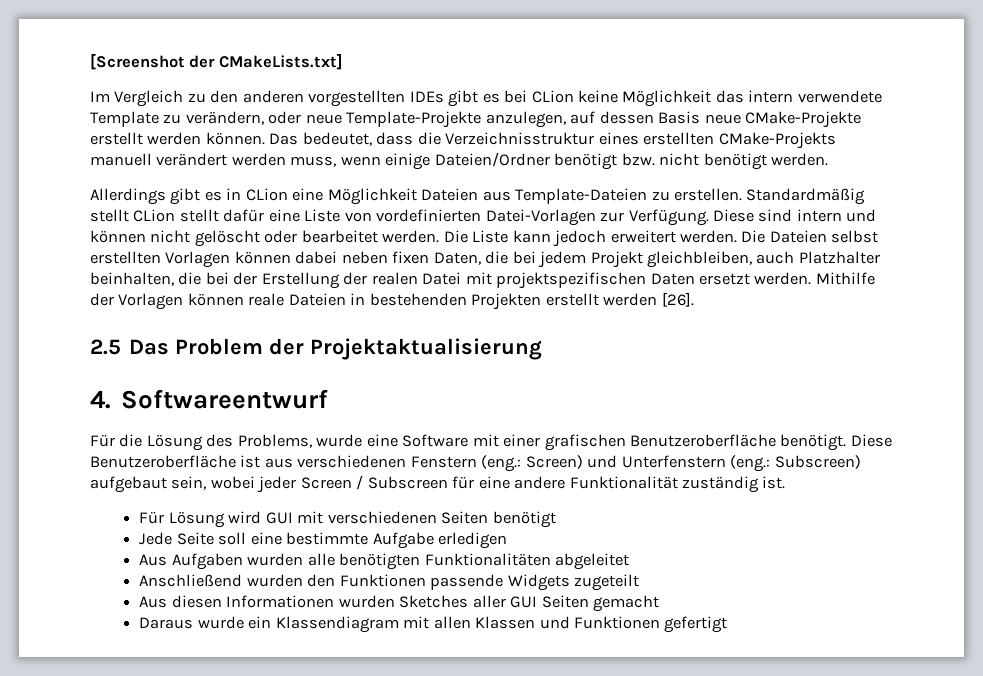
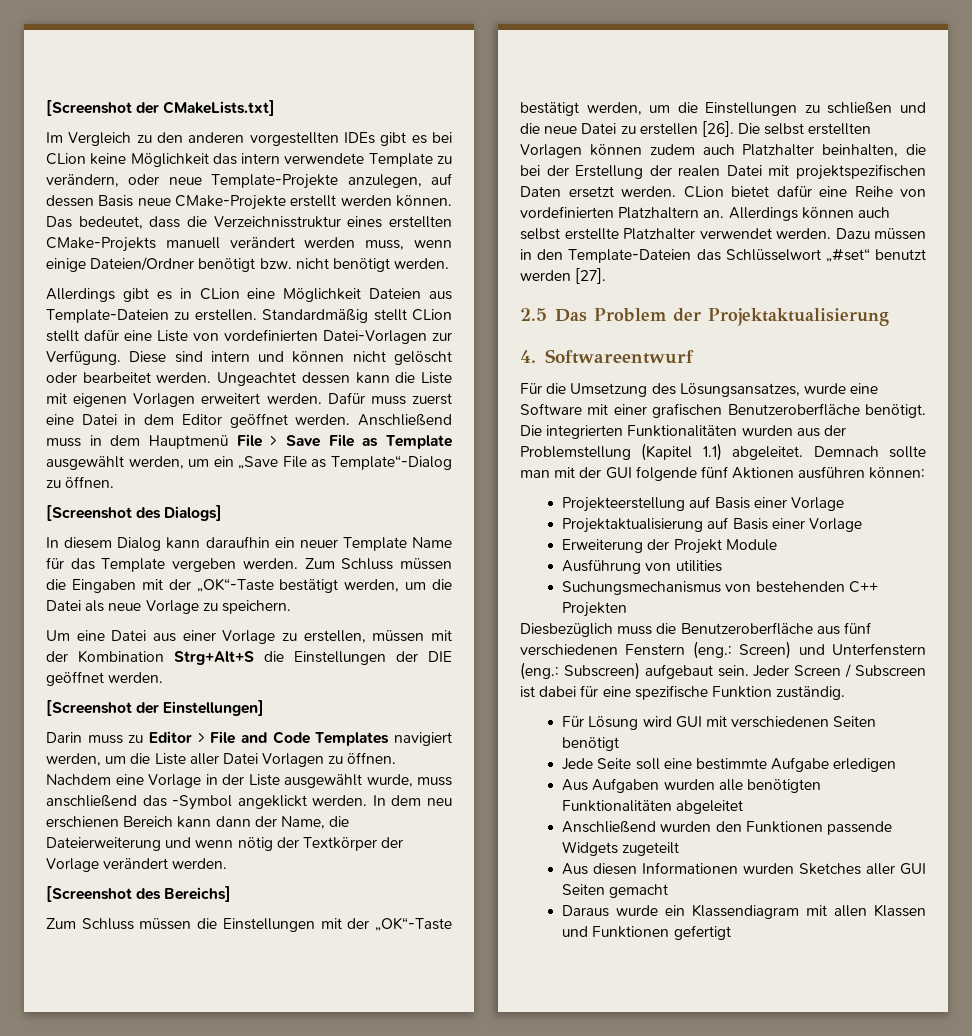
- Die Liste kann jedoch erweitert werden. Die Dateien selbst erstellten Vorlagen können dabei neben fixen Daten, die bei jedem Projekt gleichbleiben, auch Platzhalter beinhalten, die bei der Erstellung der realen Datei mit projektspezifischen Daten ersetzt werden.
+ Ungeachtet dessen kann die Liste mit eigenen Vorlagen erweitert werden. Dafür muss zuerst eine Datei in dem Editor geöffnet werden. Anschließend muss in dem Hauptmenü File > Save File as Template ausgewählt werden, um ein „Save File as Template“-Dialog zu öffnen.
+ [Screenshot des Dialogs]
+ In diesem Dialog kann daraufhin ein neuer Template Name für das Template vergeben werden. Zum Schluss müssen die Eingaben mit der „OK“-Taste bestätigt werden, um die Datei als neue Vorlage zu speichern.
+ Um eine Datei aus einer Vorlage zu erstellen, müssen mit der Kombination Strg+Alt+S die Einstellungen der DIE geöffnet werden.
+ [Screenshot der Einstellungen]
+ Darin muss zu Editor > File and Code Templates navigiert werden, um die Liste aller Datei Vorlagen zu öffnen. Nachdem eine Vorlage in der Liste ausgewählt wurde, muss anschließend das -Symbol angeklickt werden. In dem neu erschienen Bereich kann dann der Name, die Dateierweiterung und wenn nötig der Textkörper der Vorlage verändert werden.
+ [Screenshot des Bereichs]
+ Zum Schluss müssen die Einstellungen mit der „OK“-Taste bestätigt werden, um die Einstellungen zu schließen und die neue Datei zu erstellen [26]. Die selbst erstellten Vorlagen können zudem auch Platzhalter beinhalten, die bei der Erstellung der realen Datei mit projektspezifischen Daten ersetzt werden.
- Mithilfe der Vorlagen können reale Dateien in bestehenden Projekten erstellt werden [26].
+ CLion bietet dafür eine Reihe von vordefinierten Platzhaltern an. Allerdings können auch selbst erstellte Platzhalter verwendet werden. Dazu müssen in den Template-Dateien das Schlüsselwort „#set“ benutzt werden [27].
- Für die Lösung des Problems, wurde eine Software mit einer grafischen Benutzeroberfläche benötigt.
+ Für die Umsetzung des Lösungsansatzes, wurde eine Software mit einer grafischen Benutzeroberfläche benötigt.
- Diese Benutzeroberfläche ist aus verschiedenen Fenstern (eng.: Screen) und Unterfenstern (eng.: Subscreen) aufgebaut sein, wobei jeder Screen / Subscreen für eine andere Funktionalität zuständig ist.
+ Die integrierten Funktionalitäten wurden aus der Problemstellung (Kapitel 1.1) abgeleitet. Demnach sollte man mit der GUI folgende fünf Aktionen ausführen können:
+ Projekteerstellung auf Basis einer Vorlage
+ Projektaktualisierung auf Basis einer Vorlage
+ Erweiterung der Projekt Module
+ Ausführung von utilities
+ Suchungsmechanismus von bestehenden C++ Projekten
+ Diesbezüglich muss die Benutzeroberfläche aus fünf verschiedenen Fenstern (eng.: Screen) und Unterfenstern (eng.: Subscreen) aufgebaut sein. Jeder Screen / Subscreen ist dabei für eine spezifische Funktion zuständig.

